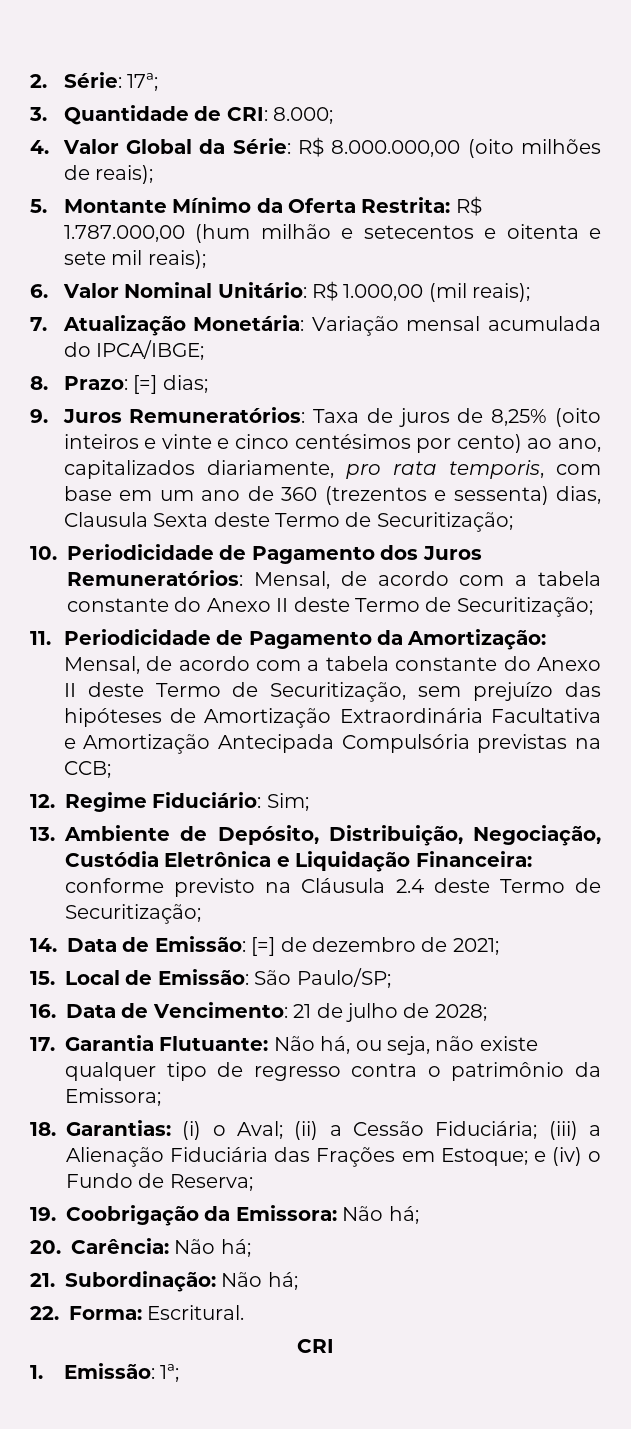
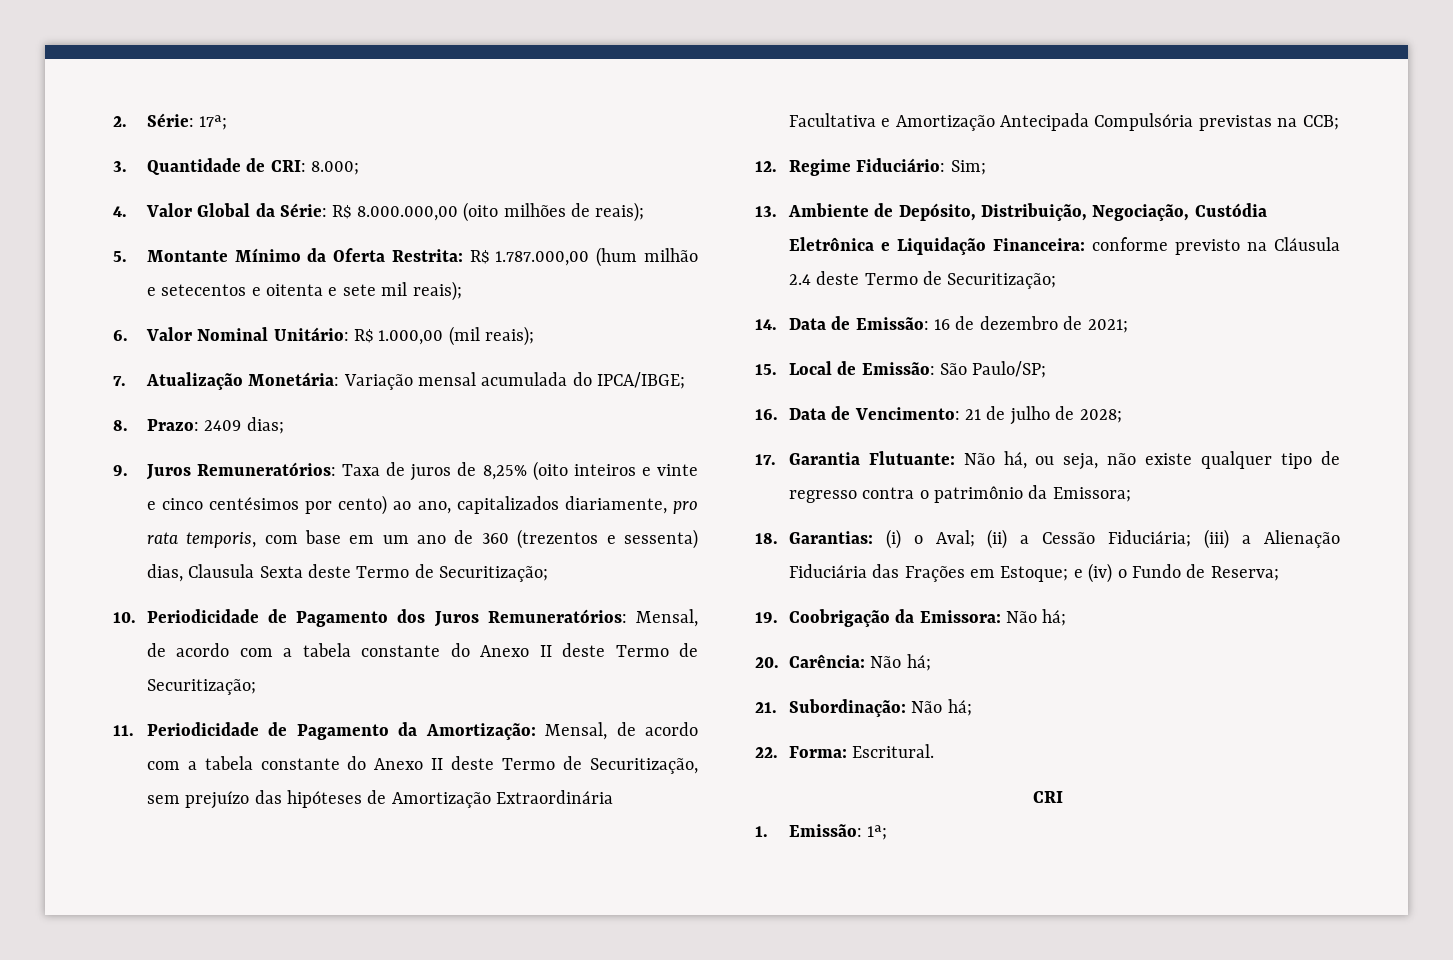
- 8. Prazo: [=] dias;
+ 8. Prazo: 2409 dias;
- 14. Data de Emissão: [=] de dezembro de 2021;
+ 14. Data de Emissão: 16 de dezembro de 2021;

